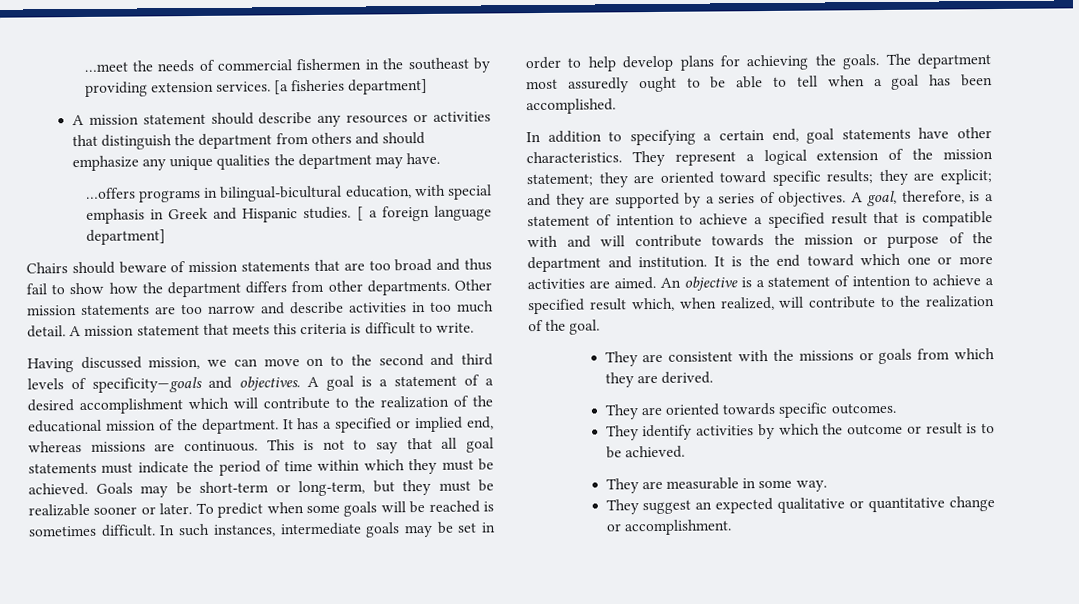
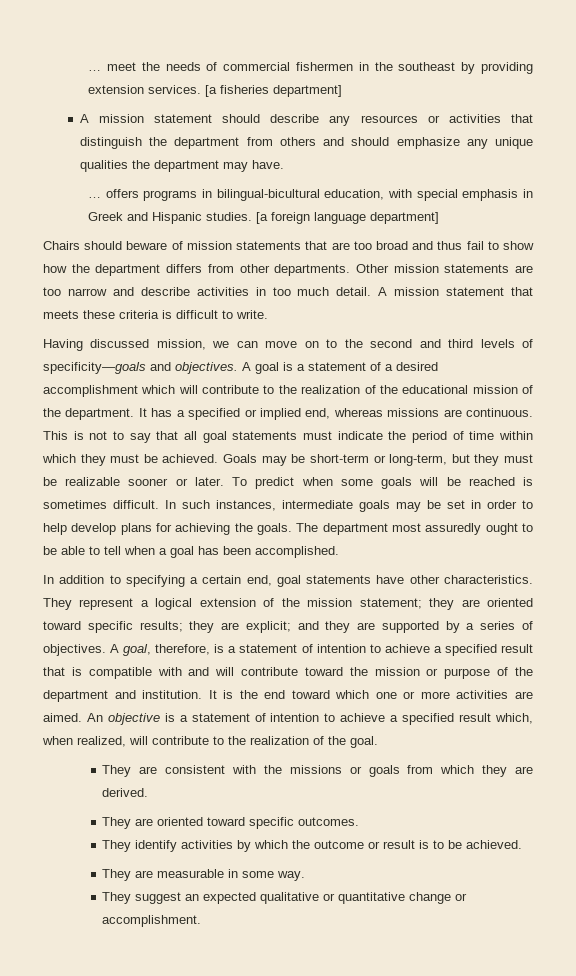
- …meet the needs of commercial fishermen in the southeast by providing extension services.
+ … meet the needs of commercial fishermen in the southeast by providing extension services.
- …offers programs in bilingual-bicultural education, with special emphasis in Greek and Hispanic studies.
+ … offers programs in bilingual-bicultural education, with special emphasis in Greek and Hispanic studies.
- [ a foreign language department]
+ [a foreign language department]
- A mission statement that meets this criteria is difficult to write.
+ A mission statement that meets these criteria is difficult to write.
- A goal, therefore, is a statement of intention to achieve a specified result that is compatible with and will contribute towards the mission or purpose of the department and institution.
+ A goal, therefore, is a statement of intention to achieve a specified result that is compatible with and will contribute toward the mission or purpose of the department and institution.
- They are oriented towards specific outcomes.
+ They are oriented toward specific outcomes.

